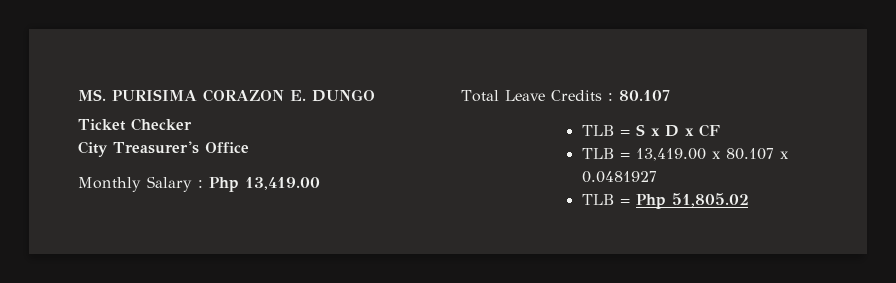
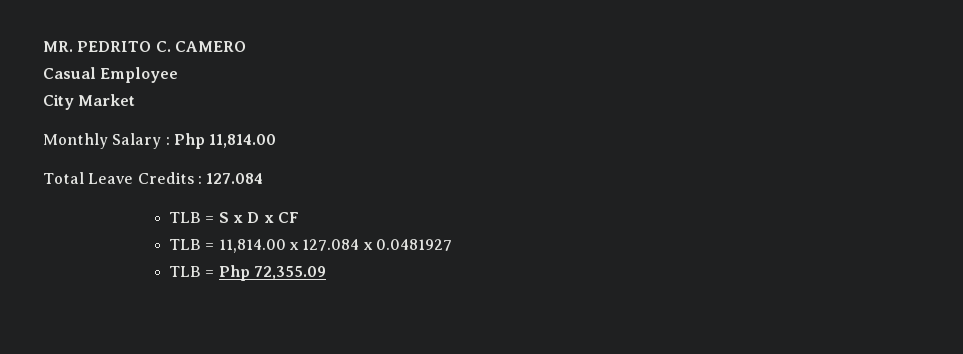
- MS. PURISIMA CORAZON E. DUNGO
- Ticket Checker
+ MR. PEDRITO C. CAMERO
+ Casual Employee
- City Treasurer's Office
+ City Market
- Monthly Salary : Php 13,419.00
+ Monthly Salary : Php 11,814.00
- Total Leave Credits : 80.107
+ Total Leave Credits : 127.084
- TLB = 13,419.00 x 80.107 x 0.0481927
+ TLB = 11,814.00 x 127.084 x 0.0481927
- TLB = Php 51,805.02
+ TLB = Php 72,355.09

